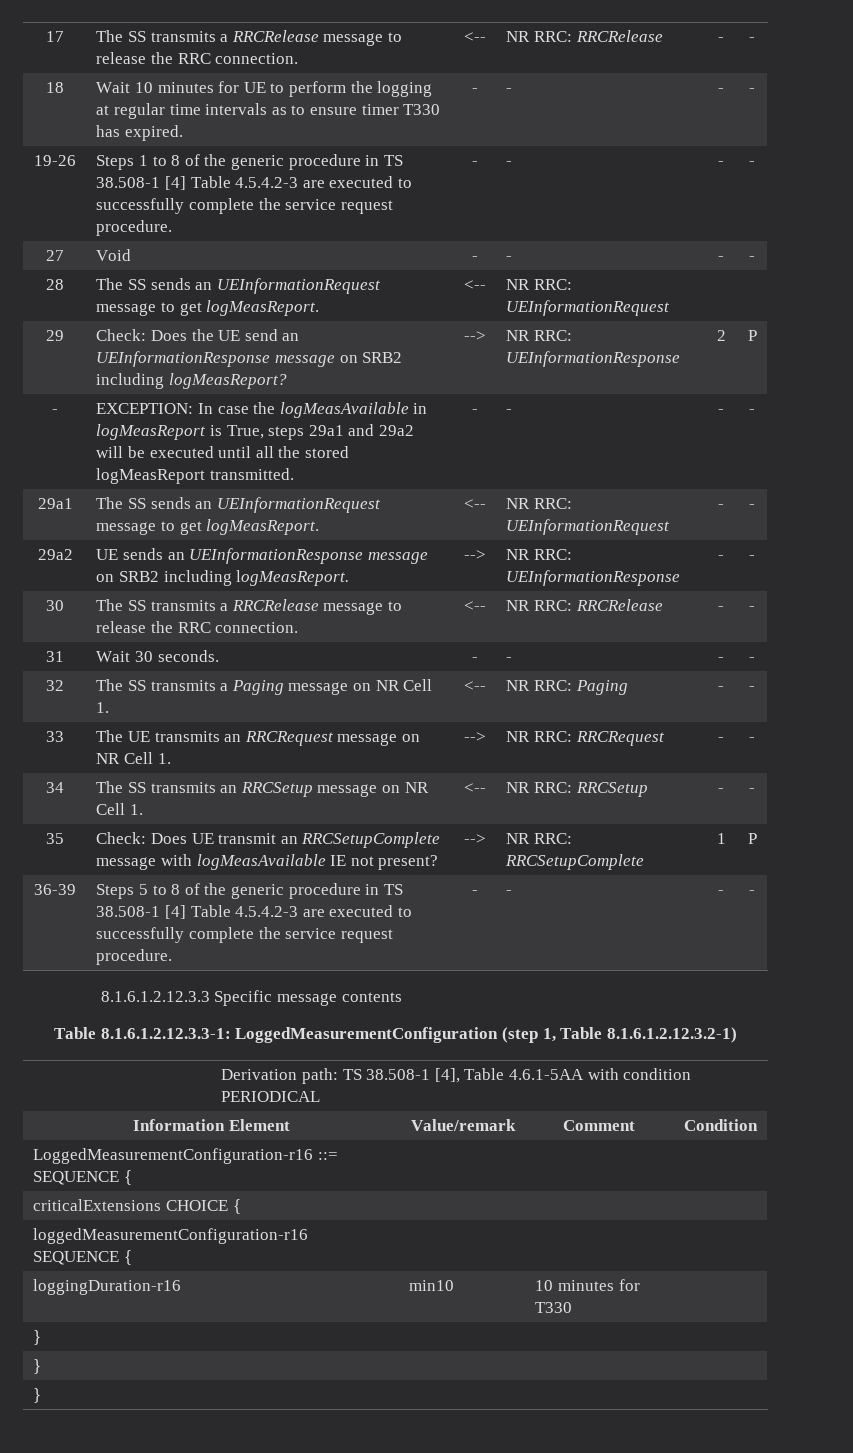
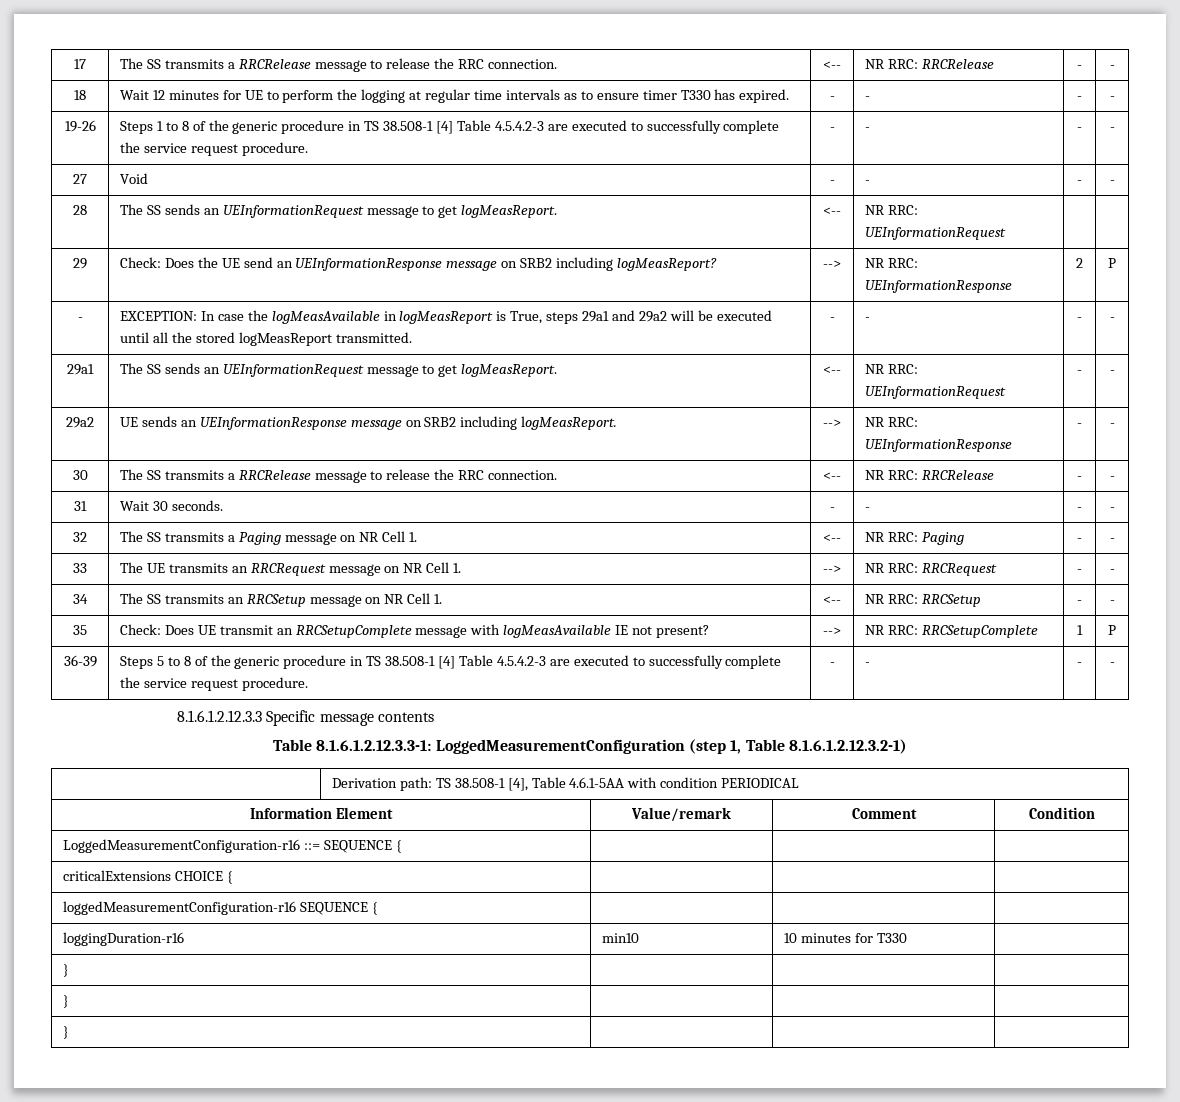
- 18 | Wait 10 minutes for UE to perform the logging at regular time intervals as to ensure timer T330 has expired. | - | - | - | -
+ 18 | Wait 12 minutes for UE to perform the logging at regular time intervals as to ensure timer T330 has expired. | - | - | - | -

